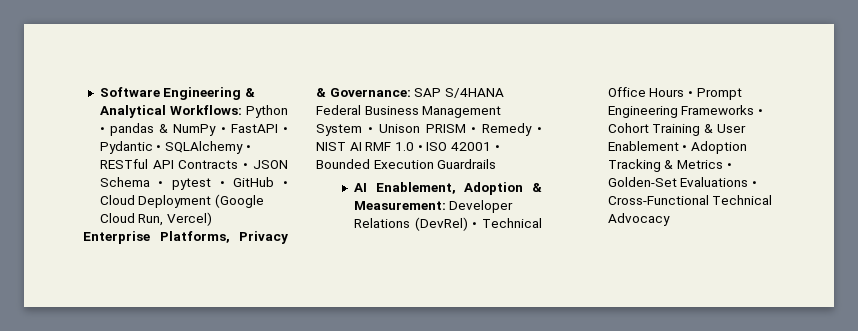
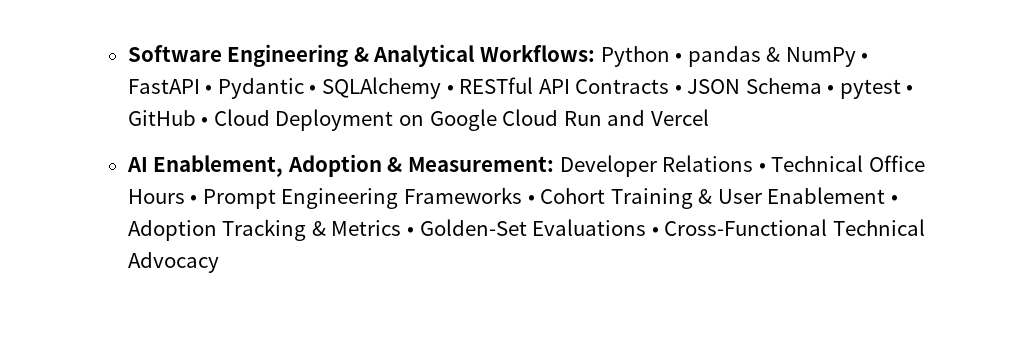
- Software Engineering & Analytical Workflows: Python • pandas & NumPy • FastAPI • Pydantic • SQLAlchemy • RESTful API Contracts • JSON Schema • pytest • GitHub • Cloud Deployment (Google Cloud Run, Vercel)
- Enterprise Platforms, Privacy & Governance: SAP S/4HANA Federal Business Management System • Unison PRISM • Remedy • NIST AI RMF 1.0 • ISO 42001 • Bounded Execution Guardrails
+ Software Engineering & Analytical Workflows: Python • pandas & NumPy • FastAPI • Pydantic • SQLAlchemy • RESTful API Contracts • JSON Schema • pytest • GitHub • Cloud Deployment on Google Cloud Run and Vercel
- AI Enablement, Adoption & Measurement: Developer Relations (DevRel) • Technical Office Hours • Prompt Engineering Frameworks • Cohort Training & User Enablement • Adoption Tracking & Metrics • Golden-Set Evaluations • Cross-Functional Technical Advocacy
+ AI Enablement, Adoption & Measurement: Developer Relations • Technical Office Hours • Prompt Engineering Frameworks • Cohort Training & User Enablement • Adoption Tracking & Metrics • Golden-Set Evaluations • Cross-Functional Technical Advocacy

